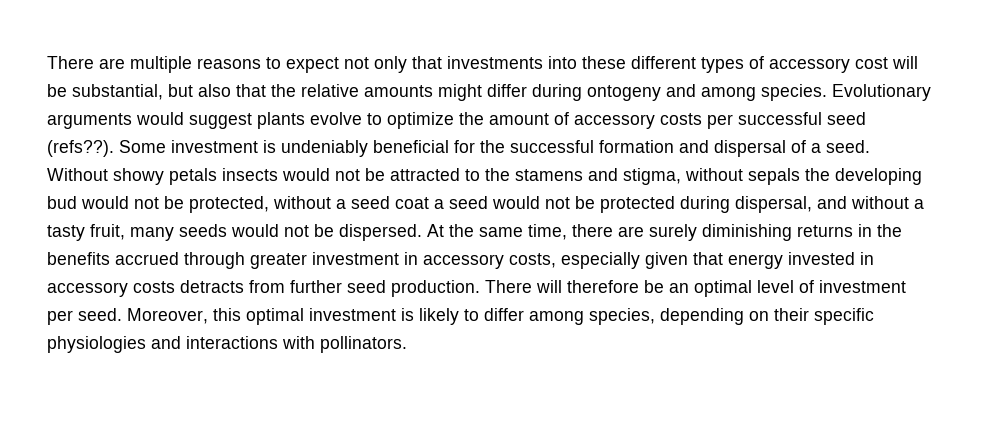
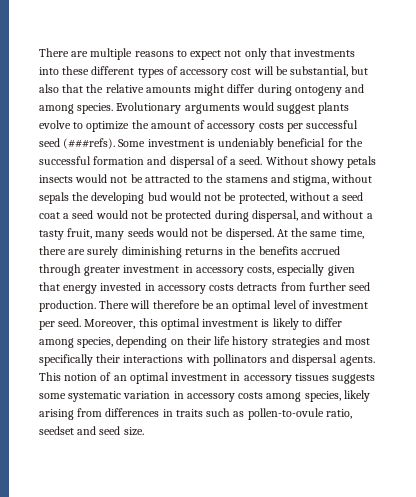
- Evolutionary arguments would suggest plants evolve to optimize the amount of accessory costs per successful seed (refs??).
+ Evolutionary arguments would suggest plants evolve to optimize the amount of accessory costs per successful seed (###refs).
- Moreover, this optimal investment is likely to differ among species, depending on their specific physiologies and interactions with pollinators.
+ Moreover, this optimal investment is likely to differ among species, depending on their life history strategies and most specifically their interactions with pollinators and dispersal agents. This notion of an optimal investment in accessory tissues suggests some systematic variation in accessory costs among species, likely arising from differences in traits such as pollen-to-ovule ratio, seedset and seed size.

